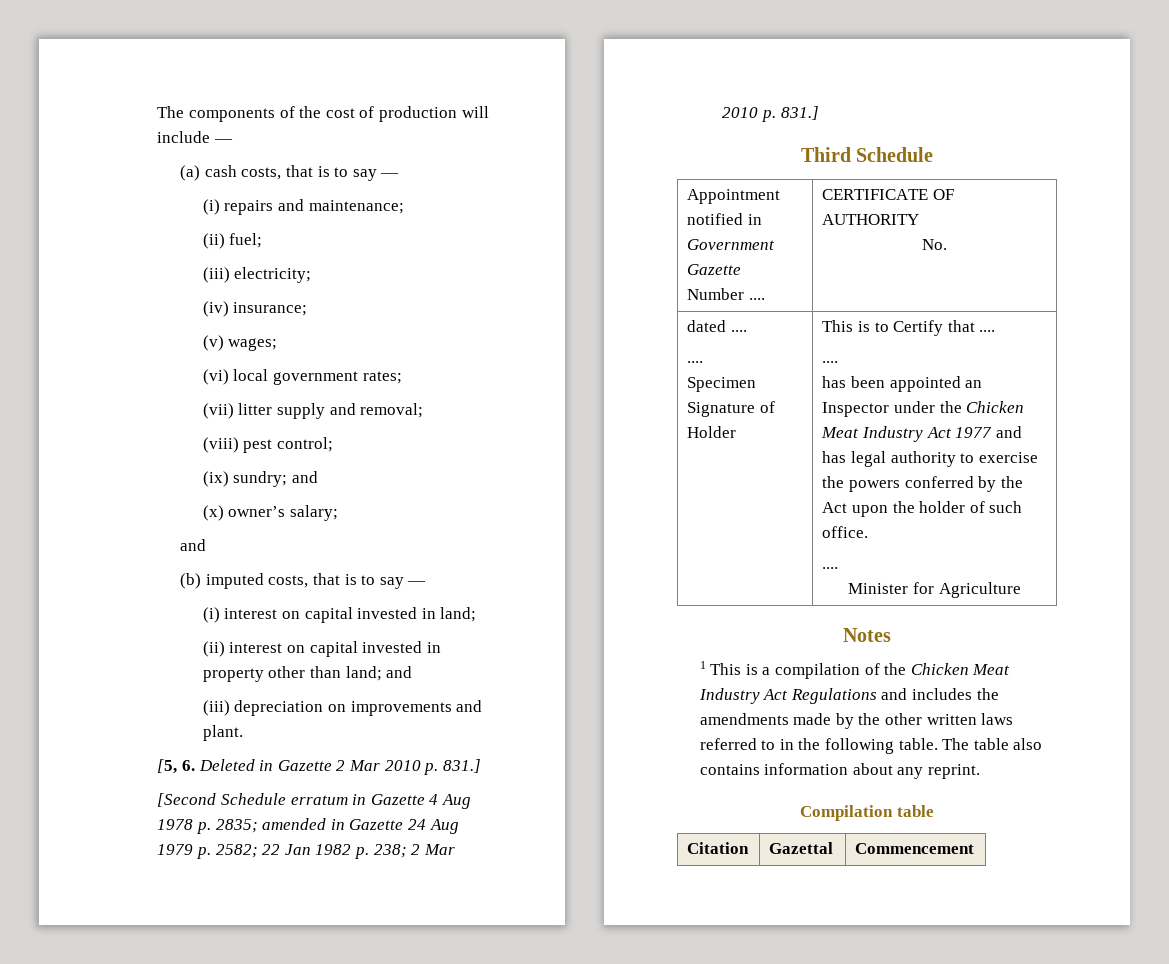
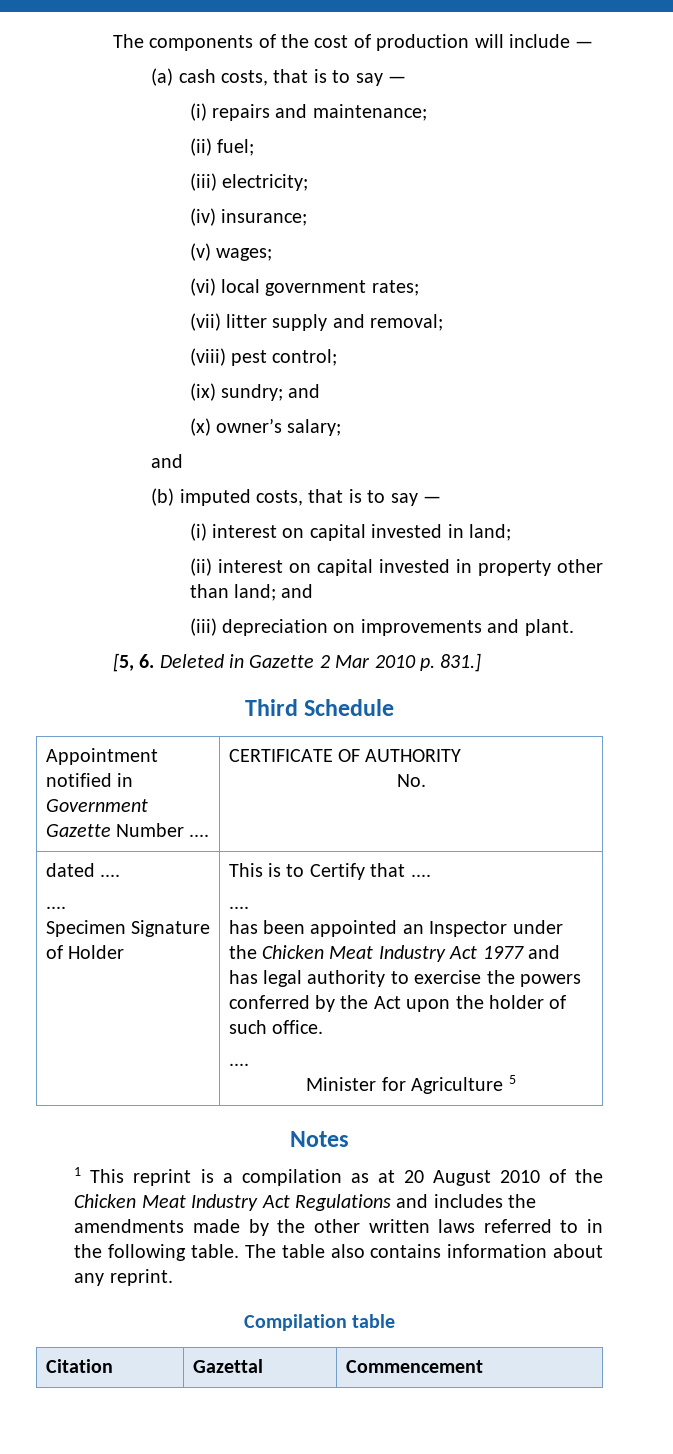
- [Second Schedule erratum in Gazette 4 Aug 1978 p. 2835; amended in Gazette 24 Aug 1979 p. 2582; 22 Jan 1982 p. 238; 2 Mar 2010 p. 831.]
- Minister for Agriculture
+ Minister for Agriculture 5
- 1 This is a compilation of the Chicken Meat Industry Act Regulations and includes the amendments made by the other written laws referred to in the following table.
+ 1 This reprint is a compilation as at 20 August 2010 of the Chicken Meat Industry Act Regulations and includes the amendments made by the other written laws referred to in the following table.

